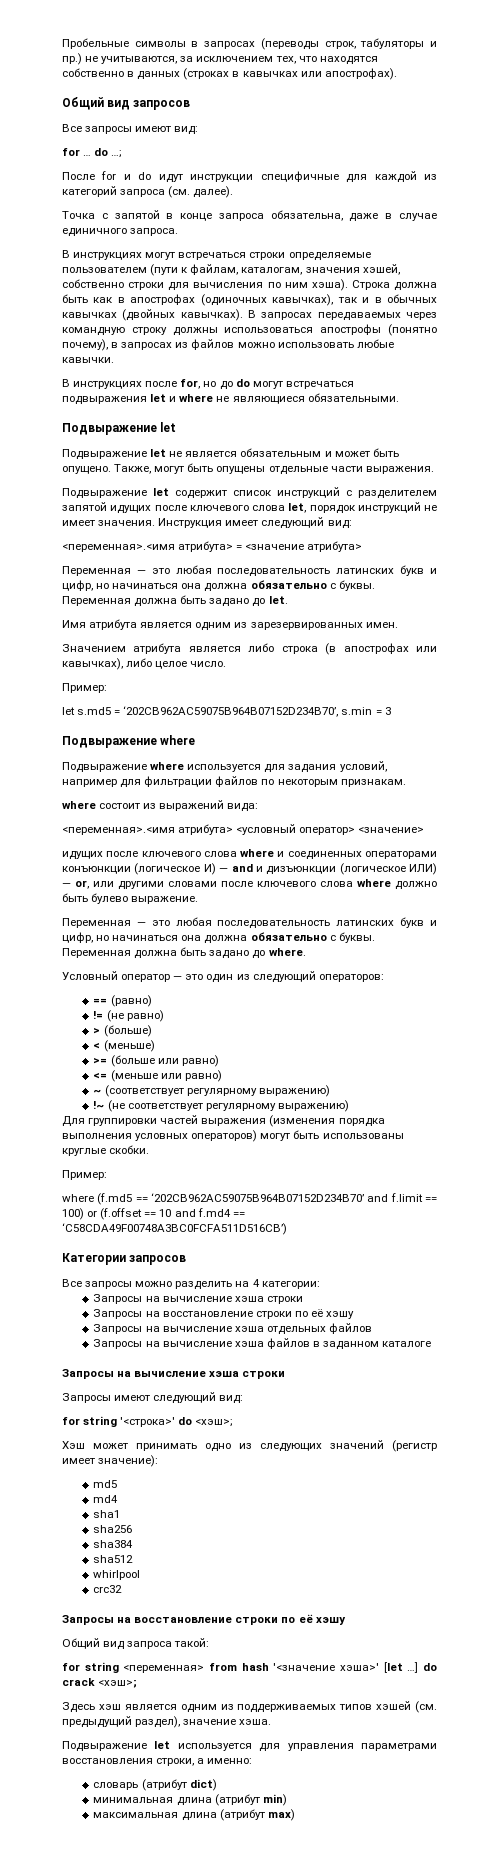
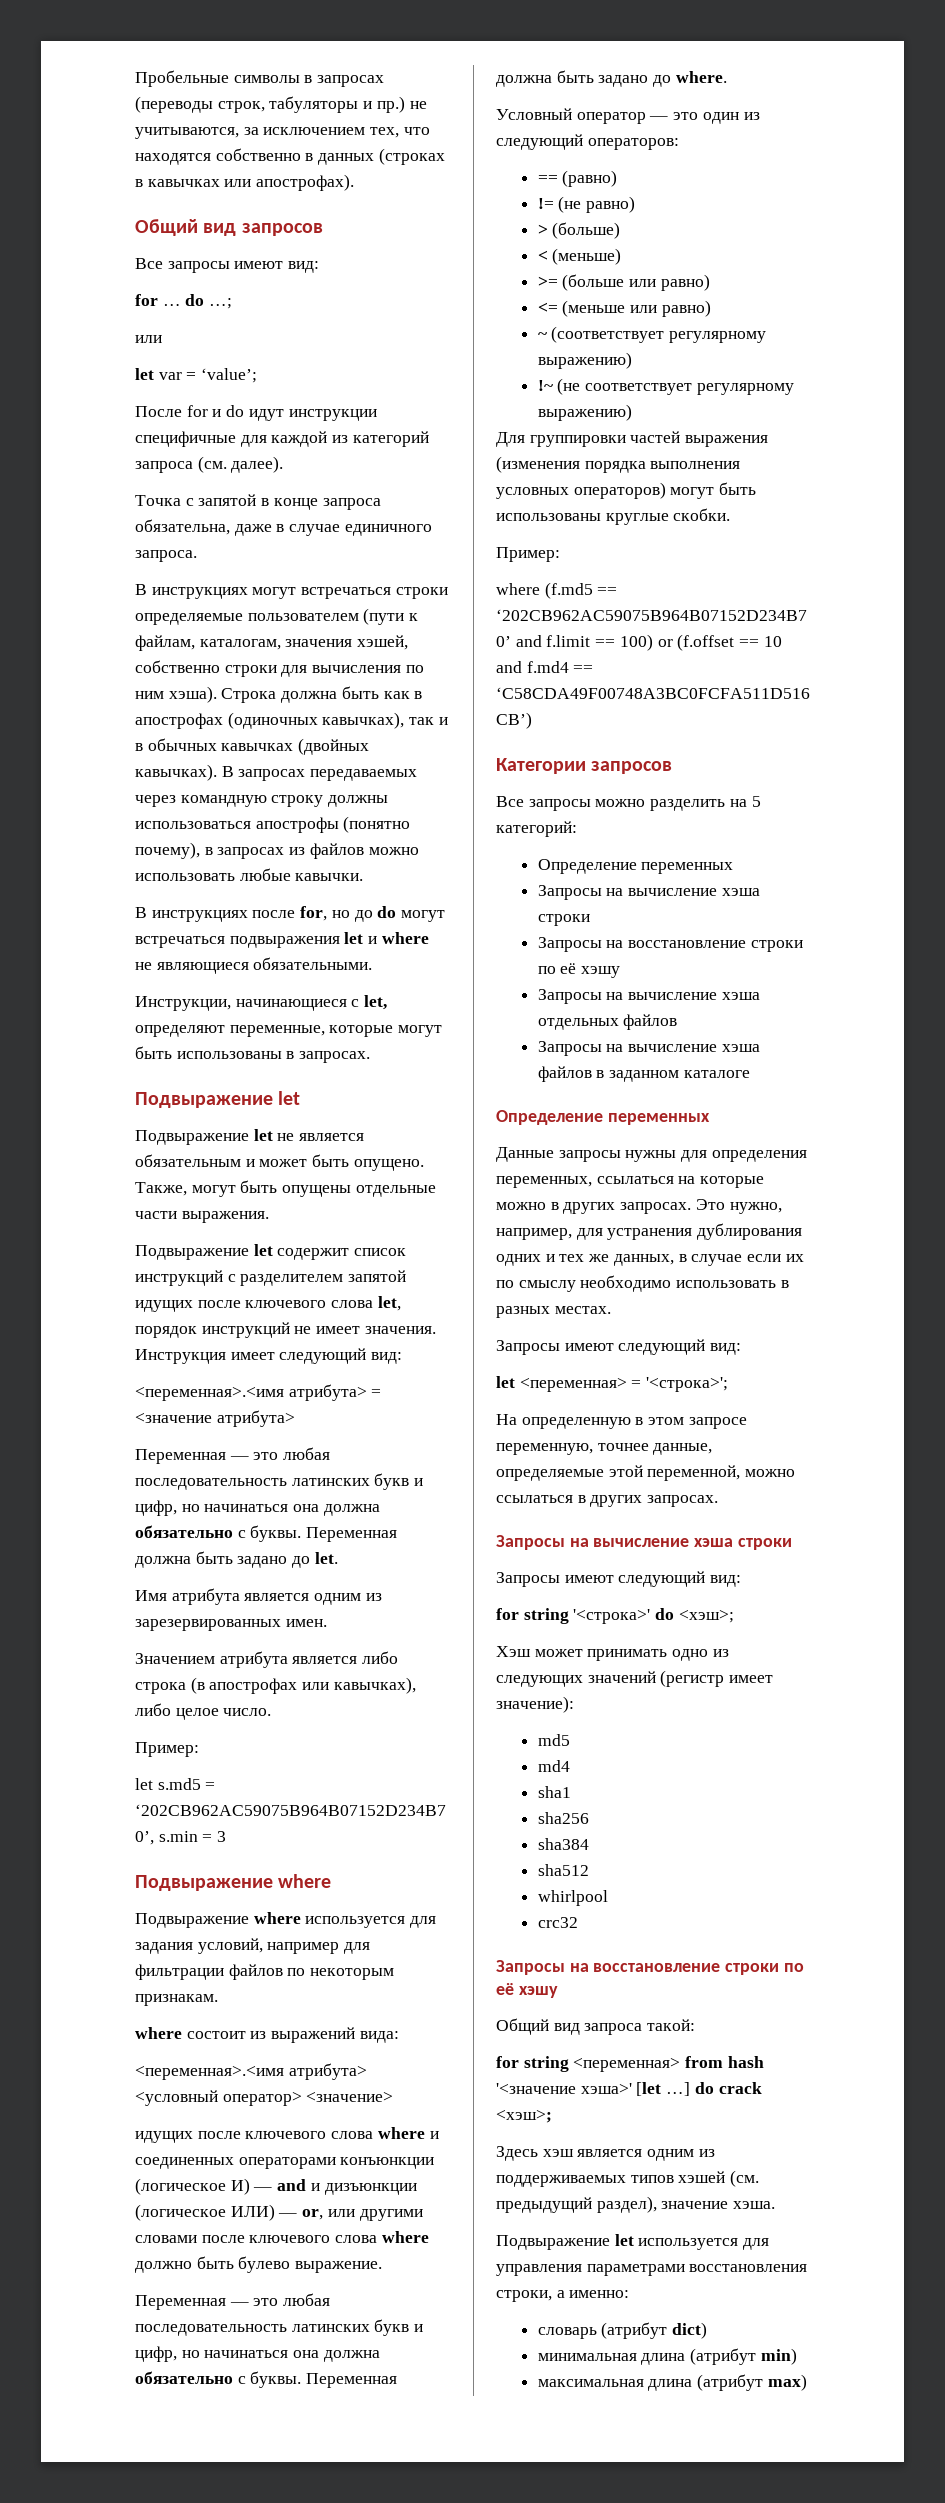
  for … do …;
+ или
+ let var = ‘value’;
+ Инструкции, начинающиеся с let, определяют переменные, которые могут быть использованы в запросах.
- Все запросы можно разделить на 4 категории:
+ Все запросы можно разделить на 5 категорий:
+ Определение переменных
  Запросы на вычисление хэша файлов в заданном каталоге
+ Определение переменных
+ Данные запросы нужны для определения переменных, ссылаться на которые можно в других запросах. Это нужно, например, для устранения дублирования одних и тех же данных, в случае если их по смыслу необходимо использовать в разных местах.
+ Запросы имеют следующий вид:
+ let <переменная> = '<строка>';
+ На определенную в этом запросе переменную, точнее данные, определяемые этой переменной, можно ссылаться в других запросах.

